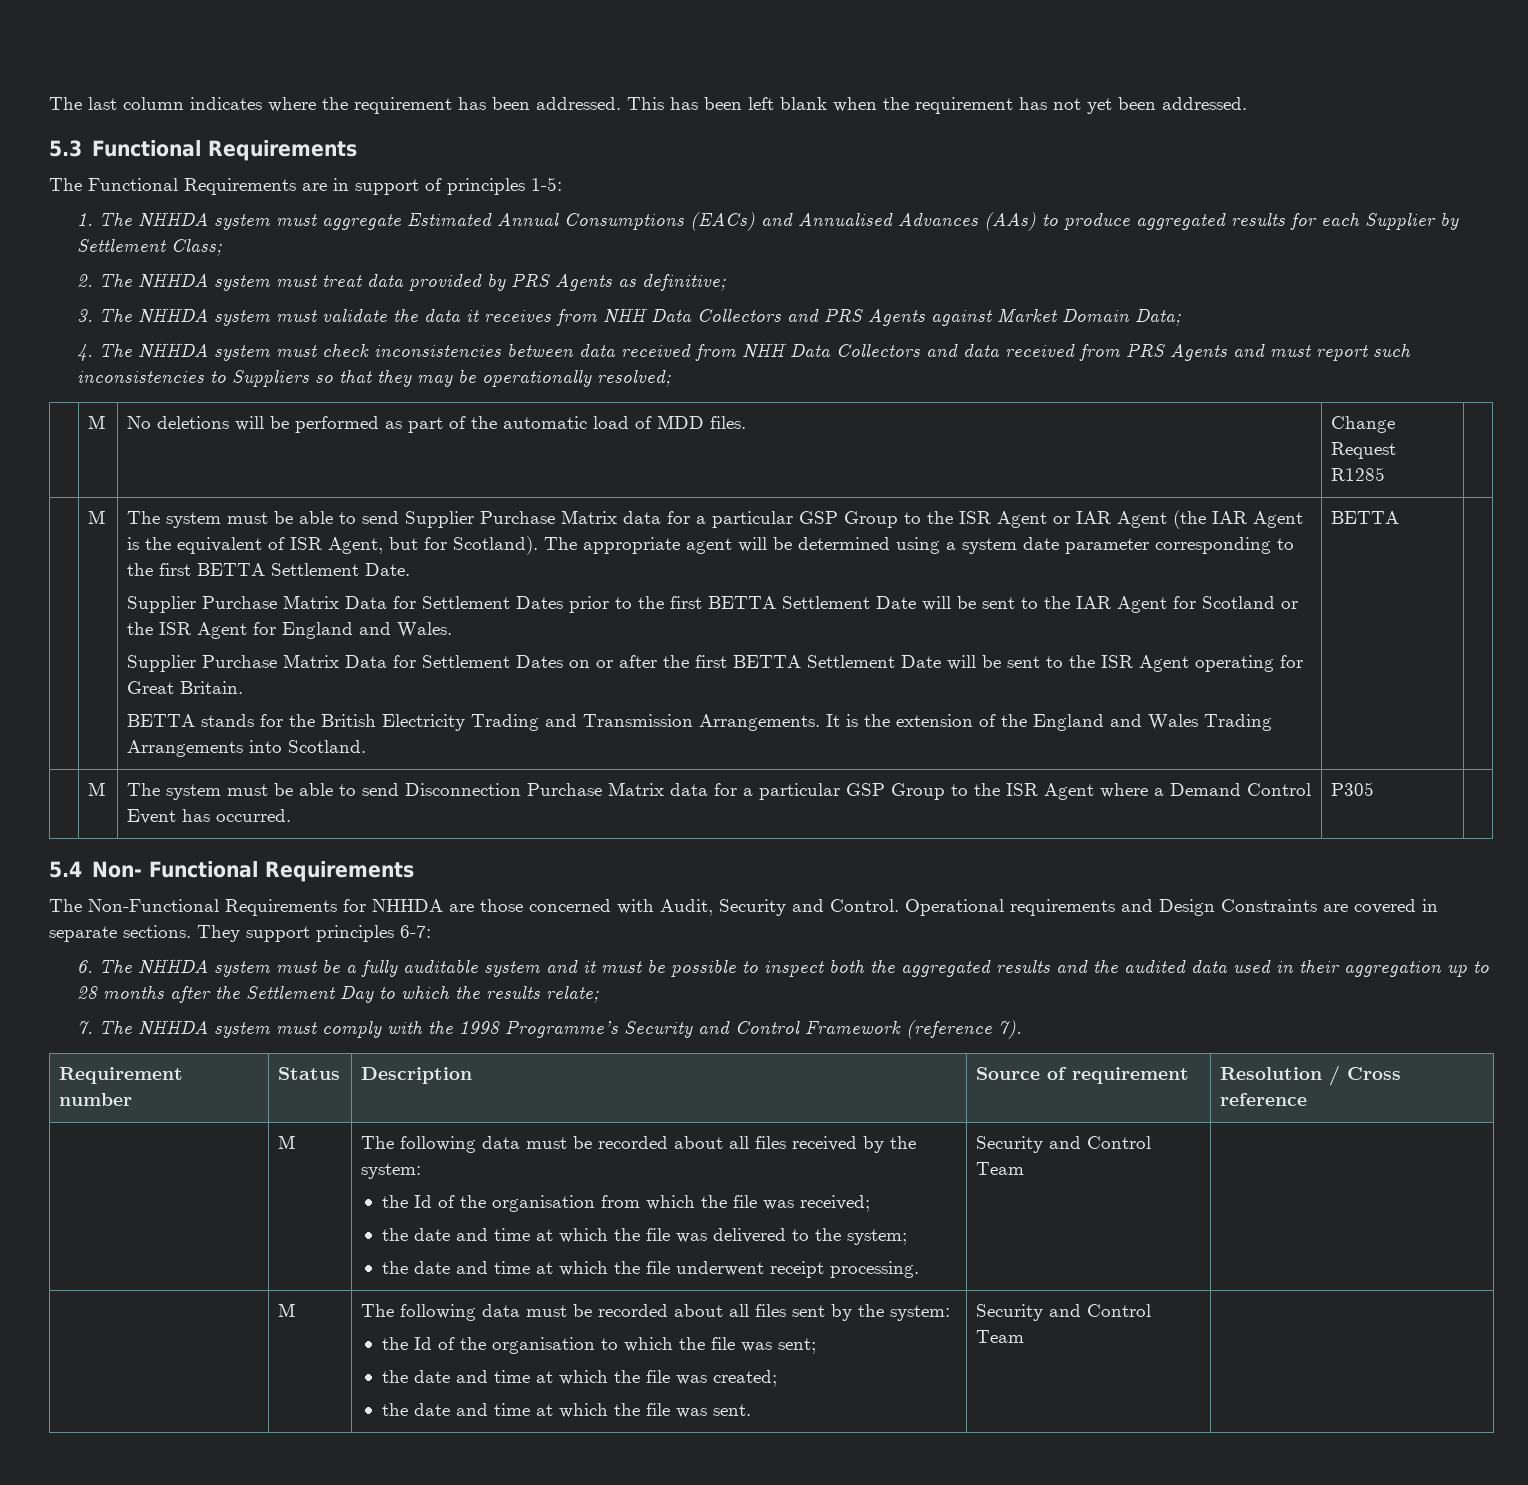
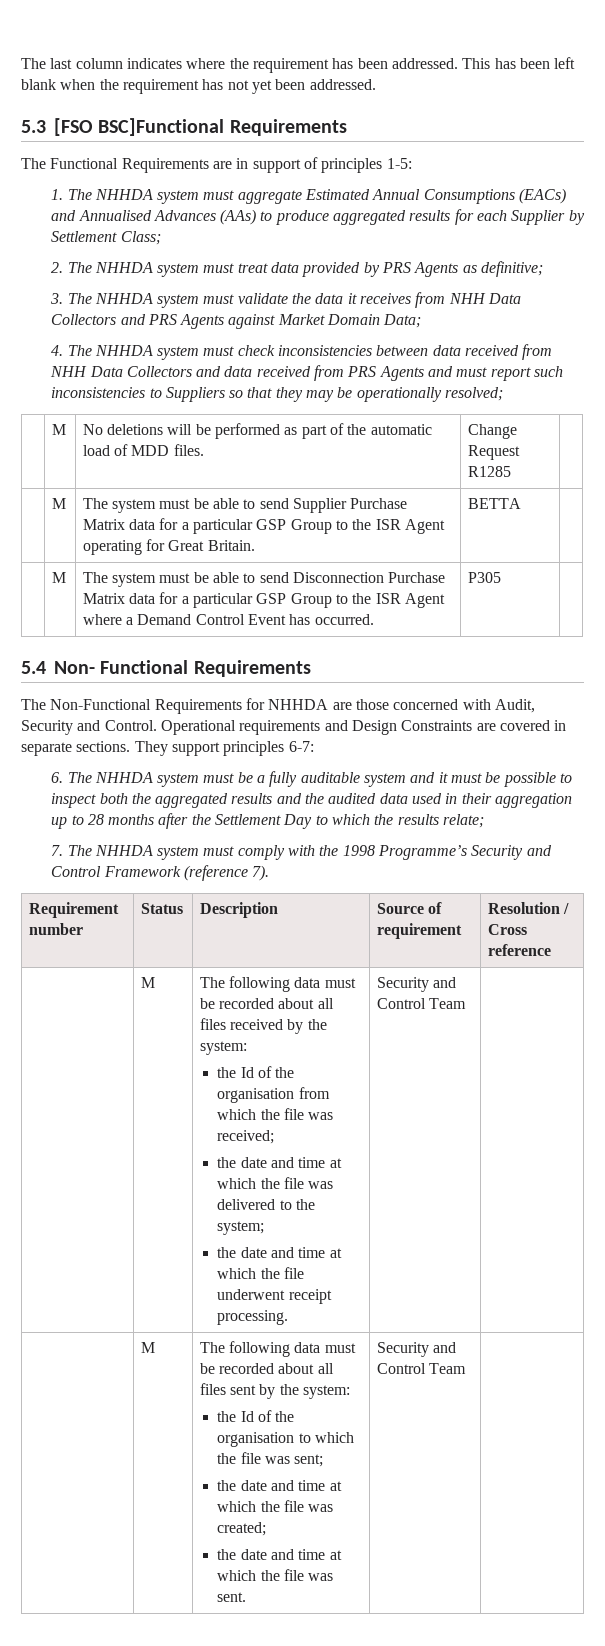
- 5.3 Functional Requirements
+ 5.3 [FSO BSC]Functional Requirements
- The system must be able to send Supplier Purchase Matrix data for a particular GSP Group to the ISR Agent or IAR Agent (the IAR Agent is the equivalent of ISR Agent, but for Scotland). The appropriate agent will be determined using a system date parameter corresponding to the first BETTA Settlement Date.
- Supplier Purchase Matrix Data for Settlement Dates prior to the first BETTA Settlement Date will be sent to the IAR Agent for Scotland or the ISR Agent for England and Wales.
- Supplier Purchase Matrix Data for Settlement Dates on or after the first BETTA Settlement Date will be sent to the ISR Agent operating for Great Britain.
- BETTA stands for the British Electricity Trading and Transmission Arrangements. It is the extension of the England and Wales Trading Arrangements into Scotland.
+ The system must be able to send Supplier Purchase Matrix data for a particular GSP Group to the ISR Agent operating for Great Britain.

